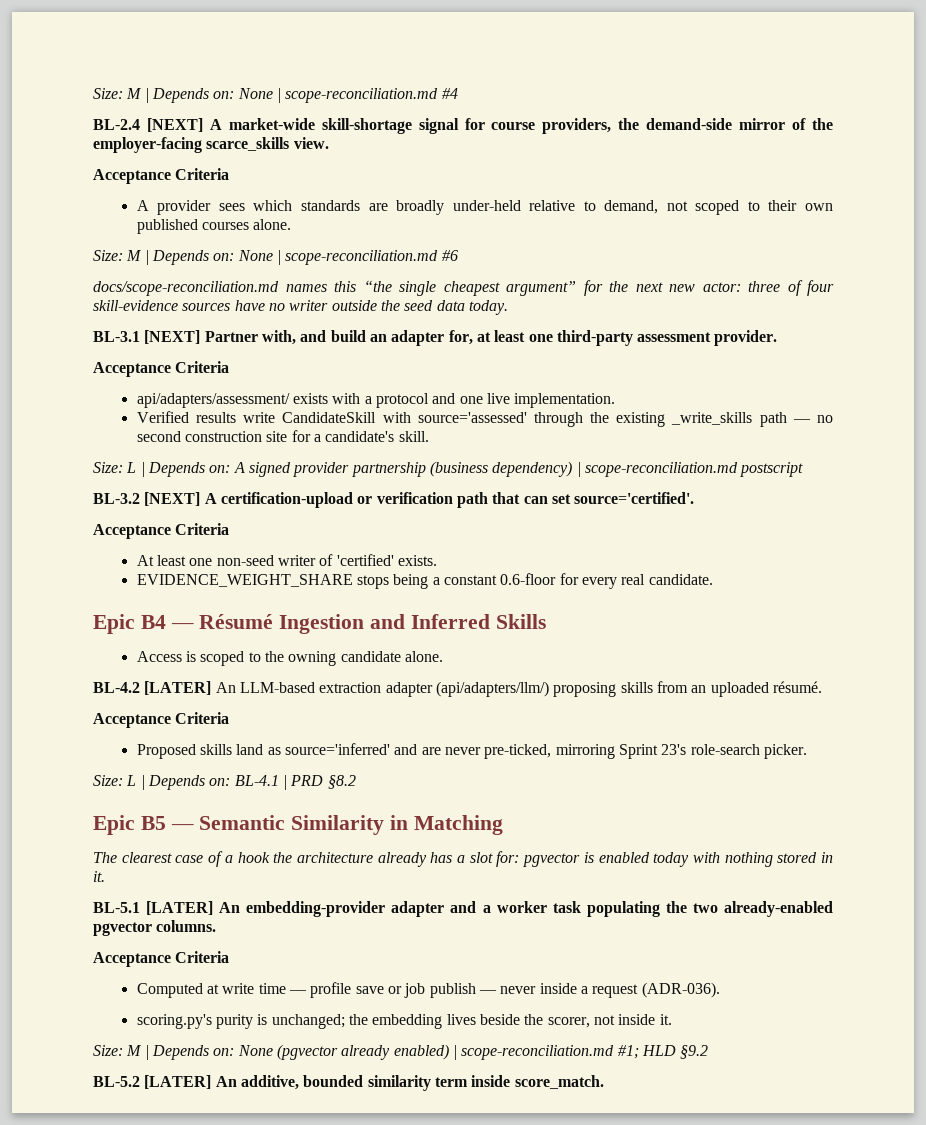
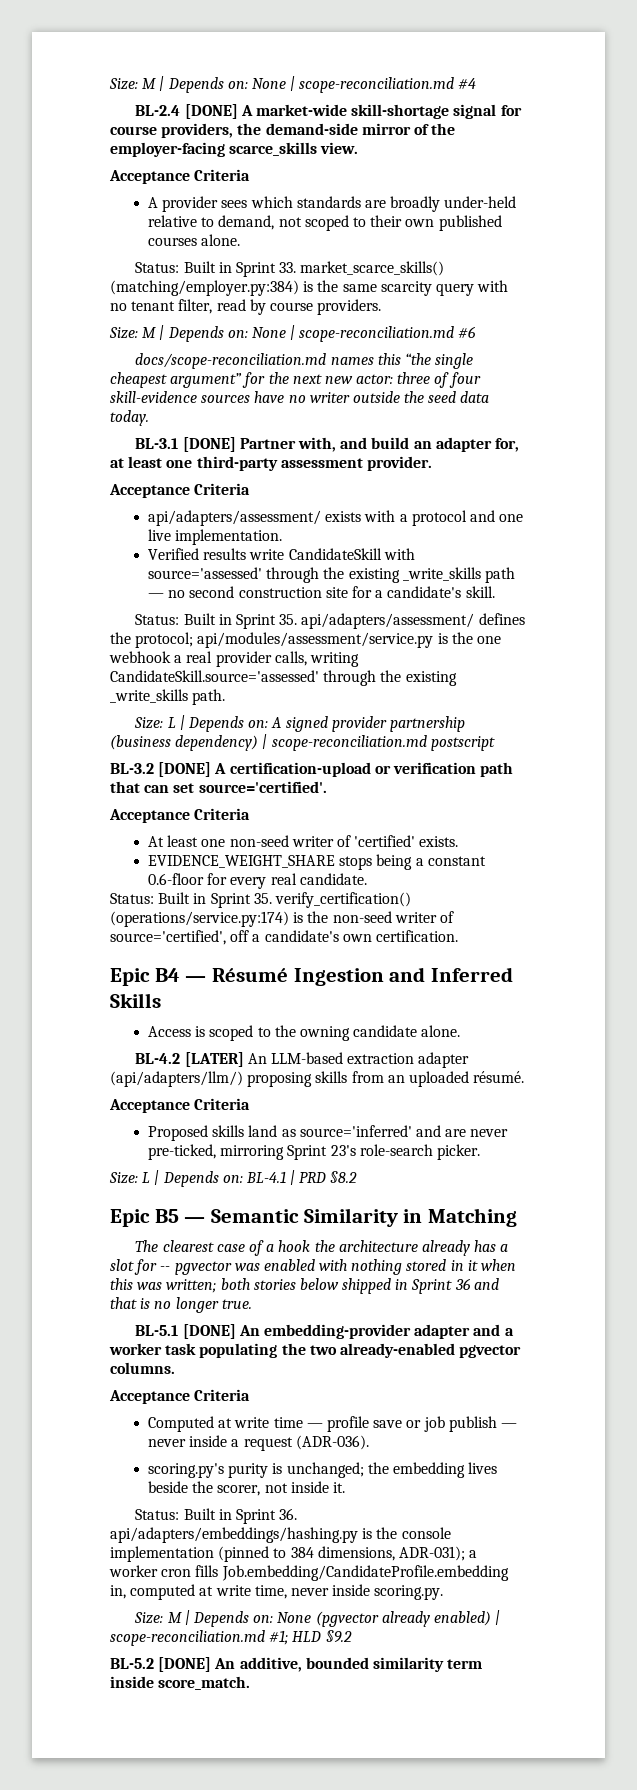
- BL-2.4 [NEXT] A market-wide skill-shortage signal for course providers, the demand-side mirror of the employer-facing scarce_skills view.
+ BL-2.4 [DONE] A market-wide skill-shortage signal for course providers, the demand-side mirror of the employer-facing scarce_skills view.
+ Status: Built in Sprint 33. market_scarce_skills() (matching/employer.py:384) is the same scarcity query with no tenant filter, read by course providers.
- BL-3.1 [NEXT] Partner with, and build an adapter for, at least one third-party assessment provider.
+ BL-3.1 [DONE] Partner with, and build an adapter for, at least one third-party assessment provider.
+ Status: Built in Sprint 35. api/adapters/assessment/ defines the protocol; api/modules/assessment/service.py is the one webhook a real provider calls, writing CandidateSkill.source='assessed' through the existing _write_skills path.
- BL-3.2 [NEXT] A certification-upload or verification path that can set source='certified'.
+ BL-3.2 [DONE] A certification-upload or verification path that can set source='certified'.
+ Status: Built in Sprint 35. verify_certification() (operations/service.py:174) is the non-seed writer of source='certified', off a candidate's own certification.
- The clearest case of a hook the architecture already has a slot for: pgvector is enabled today with nothing stored in it.
+ The clearest case of a hook the architecture already has a slot for -- pgvector was enabled with nothing stored in it when this was written; both stories below shipped in Sprint 36 and that is no longer true.
- BL-5.1 [LATER] An embedding-provider adapter and a worker task populating the two already-enabled pgvector columns.
+ BL-5.1 [DONE] An embedding-provider adapter and a worker task populating the two already-enabled pgvector columns.
+ Status: Built in Sprint 36. api/adapters/embeddings/hashing.py is the console implementation (pinned to 384 dimensions, ADR-031); a worker cron fills Job.embedding/CandidateProfile.embedding in, computed at write time, never inside scoring.py.
- BL-5.2 [LATER] An additive, bounded similarity term inside score_match.
+ BL-5.2 [DONE] An additive, bounded similarity term inside score_match.

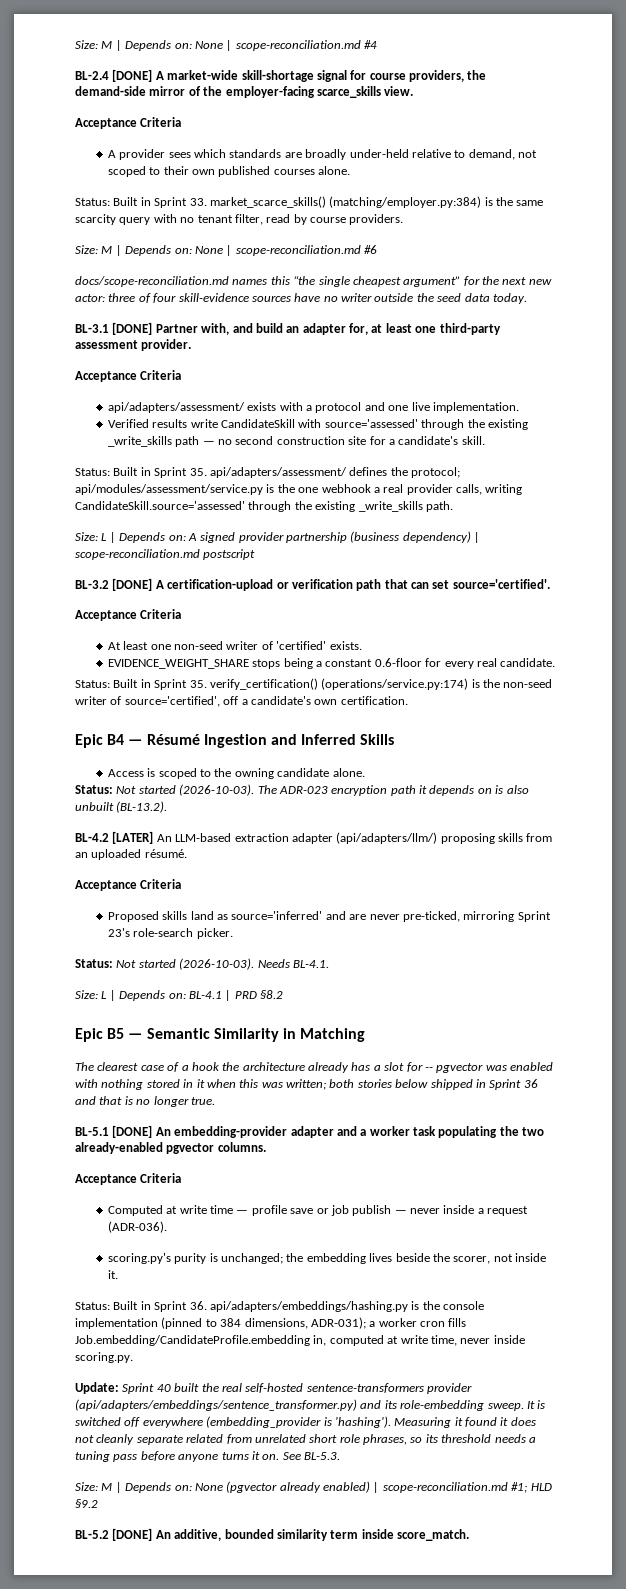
+ Status: Not started (2026-10-03). The ADR-023 encryption path it depends on is also unbuilt (BL-13.2).
+ Status: Not started (2026-10-03). Needs BL-4.1.
+ Update: Sprint 40 built the real self-hosted sentence-transformers provider (api/adapters/embeddings/sentence_transformer.py) and its role-embedding sweep. It is switched off everywhere (embedding_provider is 'hashing'). Measuring it found it does not cleanly separate related from unrelated short role phrases, so its threshold needs a tuning pass before anyone turns it on. See BL-5.3.

